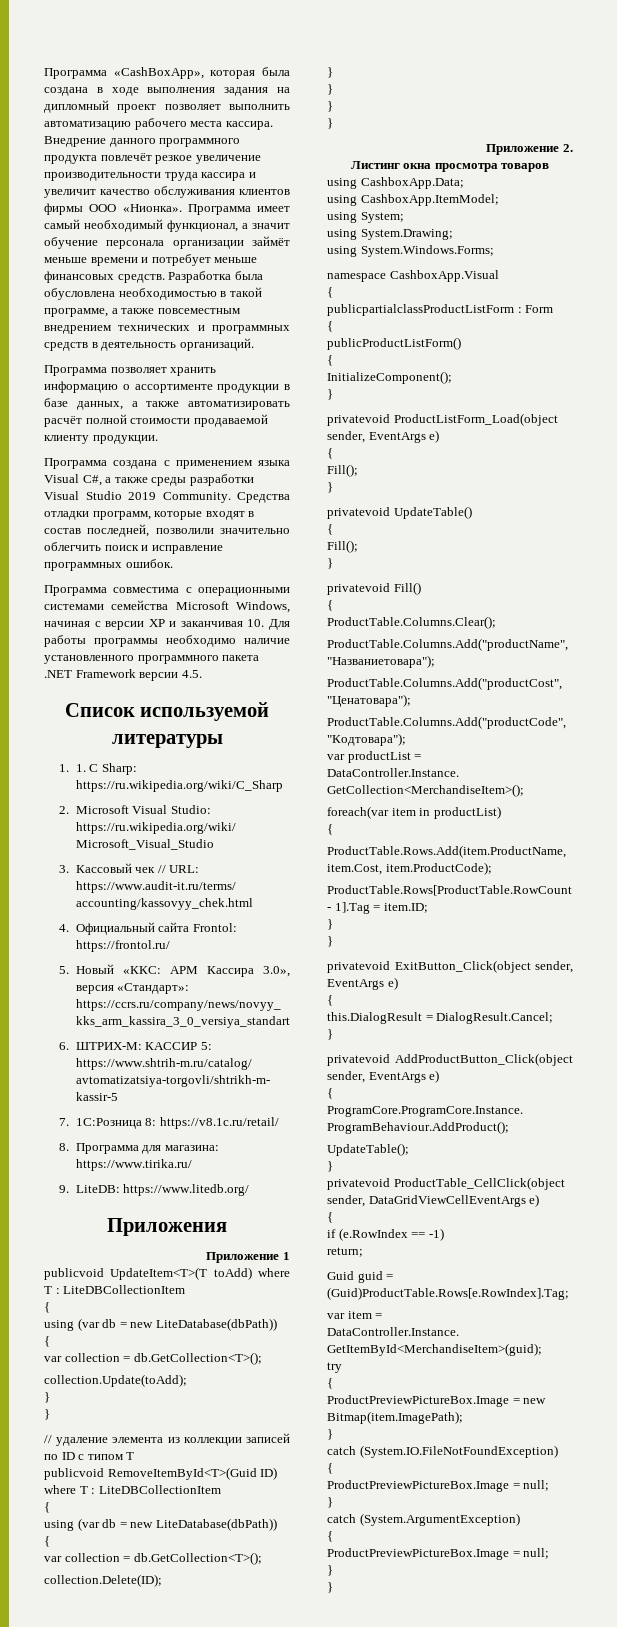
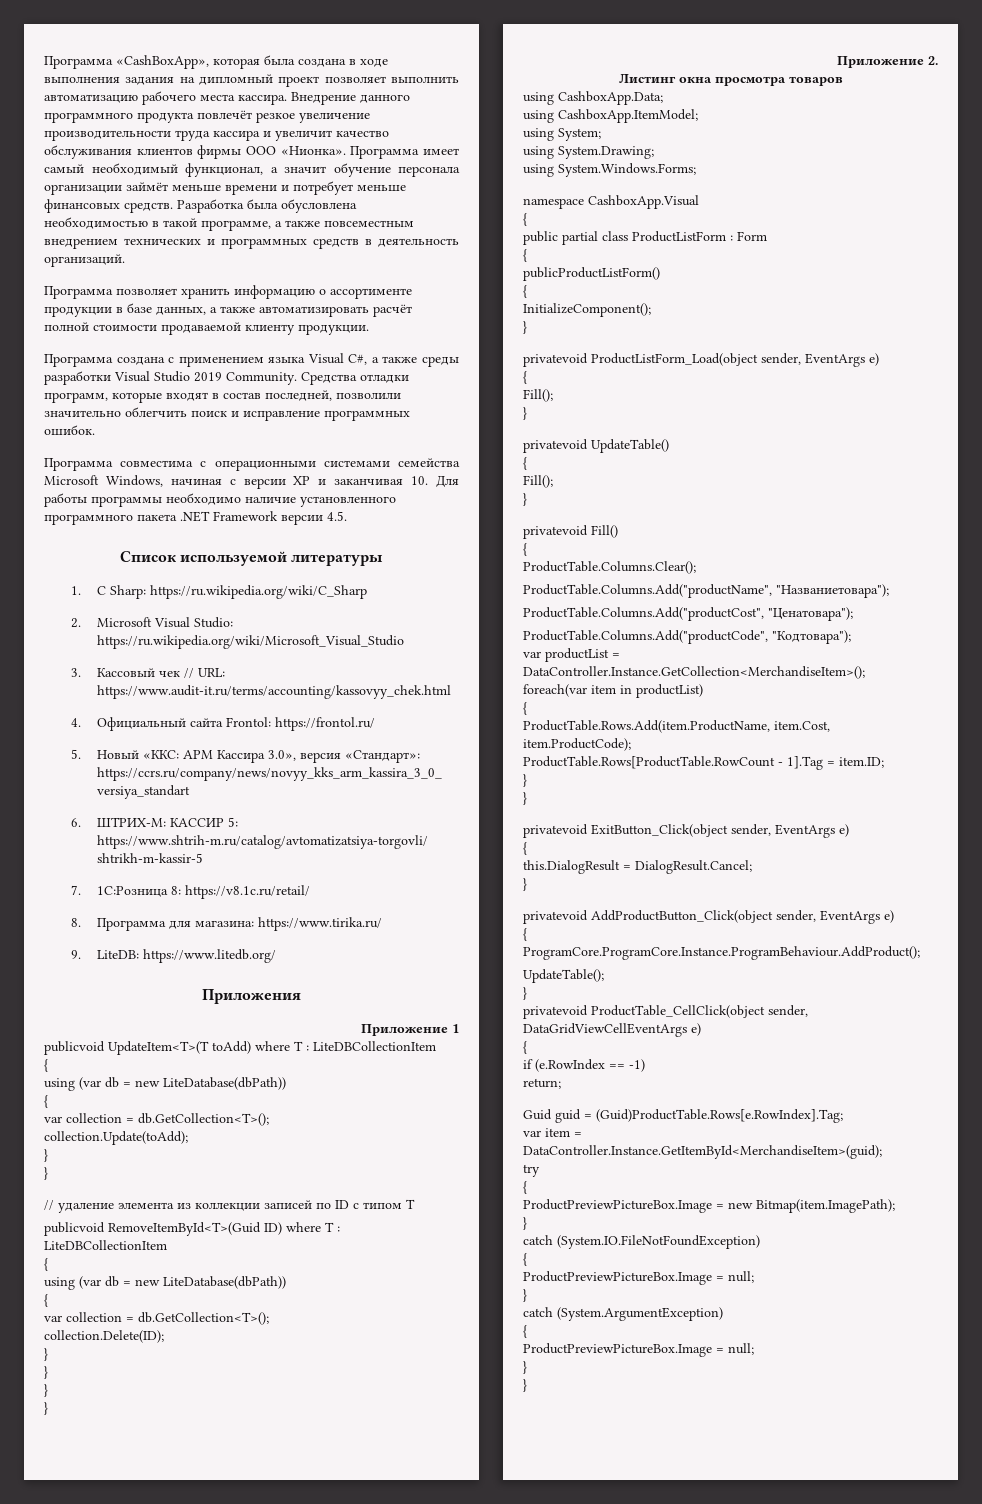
- 1. 1. C Sharp: https://ru.wikipedia.org/wiki/C_Sharp
+ 1. C Sharp: https://ru.wikipedia.org/wiki/C_Sharp
- publicpartialclassProductListForm : Form
+ public partial class ProductListForm : Form

